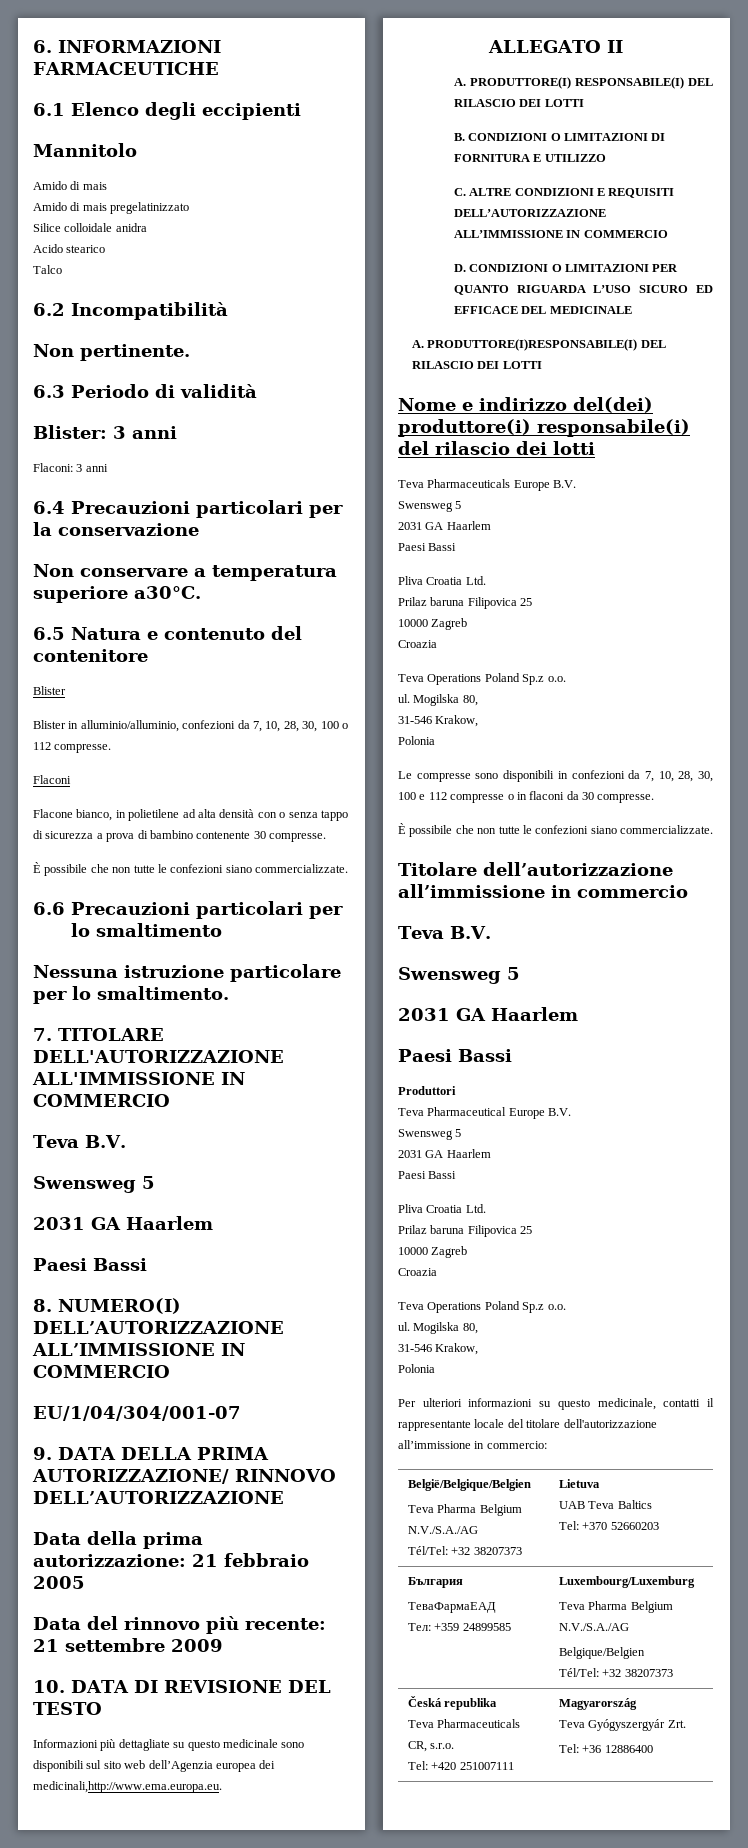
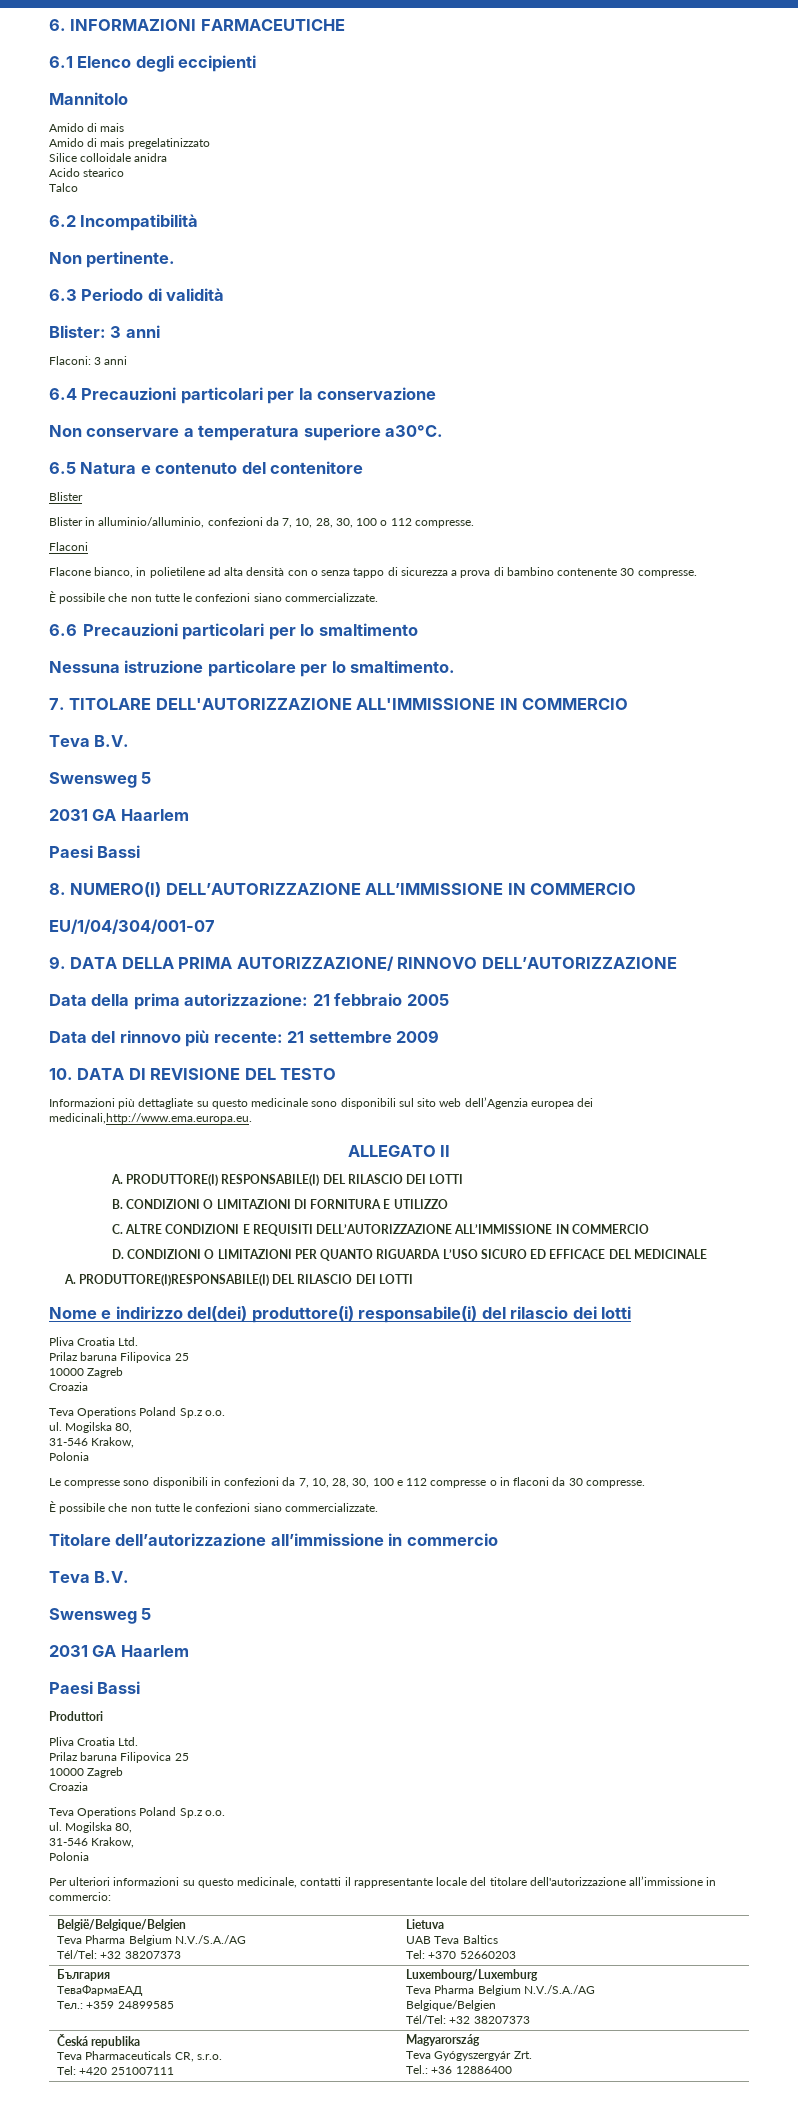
- Teva Pharmaceuticals Europe B.V.
- Swensweg 5
- 2031 GA Haarlem
- Paesi Bassi
- Teva Pharmaceutical Europe B.V.
- Swensweg 5
- 2031 GA Haarlem
- Paesi Bassi
  България
  ТеваФармаЕАД
- Teл: +359 24899585 | Luxembourg/Luxemburg
+ Teл.: +359 24899585 | Luxembourg/Luxemburg
  Česká republika
  Teva Pharmaceuticals CR, s.r.o.
  Tel: +420 251007111 | Magyarország
  Teva Gyógyszergyár Zrt.
- Tel: +36 12886400
+ Tel.: +36 12886400

